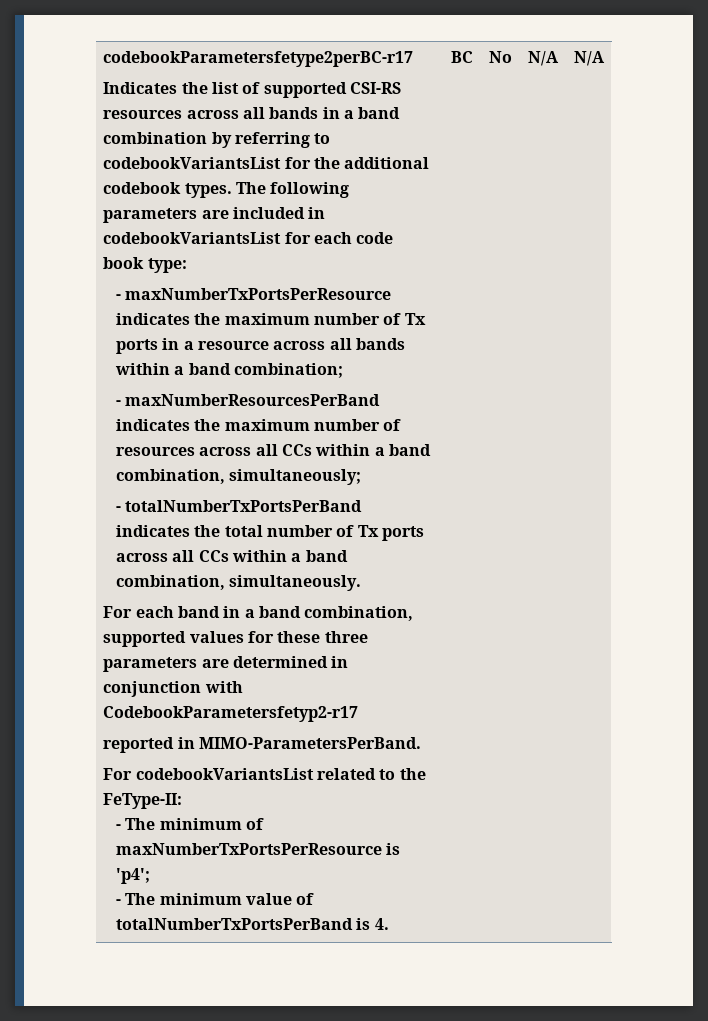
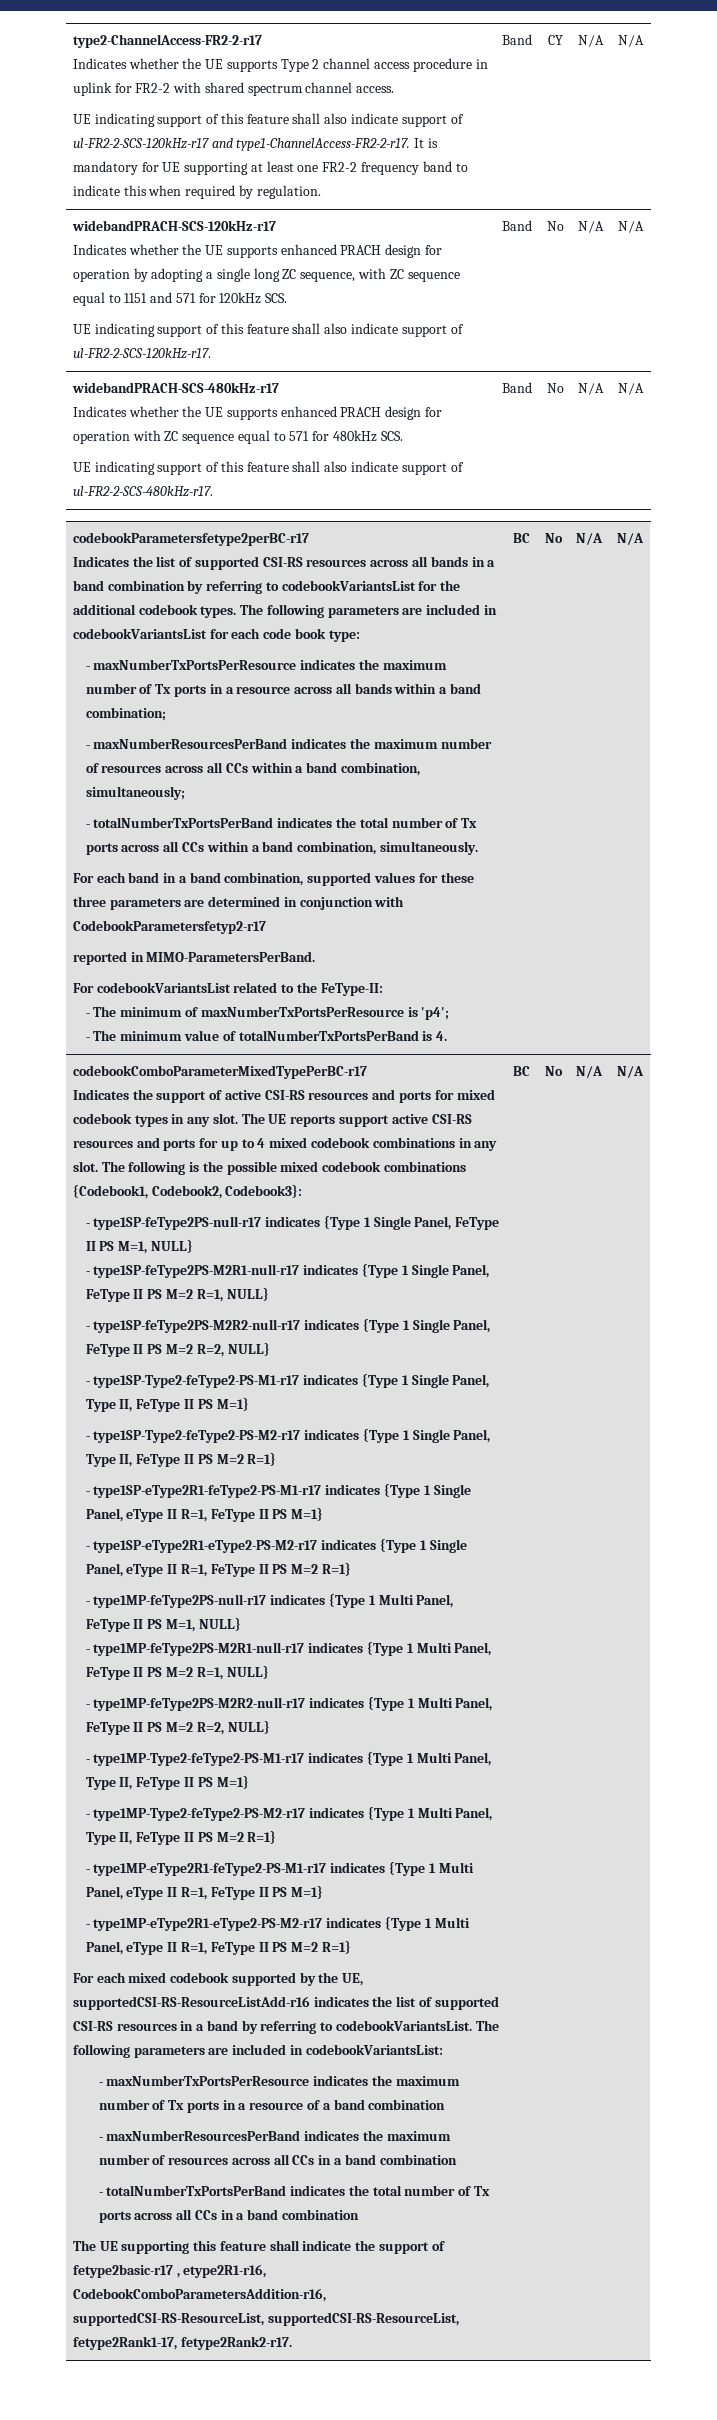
+ type2-ChannelAccess-FR2-2-r17
+ Indicates whether the UE supports Type 2 channel access procedure in uplink for FR2-2 with shared spectrum channel access.
+ UE indicating support of this feature shall also indicate support of ul-FR2-2-SCS-120kHz-r17 and type1-ChannelAccess-FR2-2-r17. It is mandatory for UE supporting at least one FR2-2 frequency band to indicate this when required by regulation. | Band | CY | N/A | N/A
+ widebandPRACH-SCS-120kHz-r17
+ Indicates whether the UE supports enhanced PRACH design for operation by adopting a single long ZC sequence, with ZC sequence equal to 1151 and 571 for 120kHz SCS.
+ UE indicating support of this feature shall also indicate support of ul-FR2-2-SCS-120kHz-r17. | Band | No | N/A | N/A
+ widebandPRACH-SCS-480kHz-r17
+ Indicates whether the UE supports enhanced PRACH design for operation with ZC sequence equal to 571 for 480kHz SCS.
+ UE indicating support of this feature shall also indicate support of ul-FR2-2-SCS-480kHz-r17. | Band | No | N/A | N/A
+ codebookComboParameterMixedTypePerBC-r17
+ Indicates the support of active CSI-RS resources and ports for mixed codebook types in any slot. The UE reports support active CSI-RS resources and ports for up to 4 mixed codebook combinations in any slot. The following is the possible mixed codebook combinations {Codebook1, Codebook2, Codebook3}:
+ - type1SP-feType2PS-null-r17 indicates {Type 1 Single Panel, FeType II PS M=1, NULL}
+ - type1SP-feType2PS-M2R1-null-r17 indicates {Type 1 Single Panel, FeType II PS M=2 R=1, NULL}
+ - type1SP-feType2PS-M2R2-null-r17 indicates {Type 1 Single Panel, FeType II PS M=2 R=2, NULL}
+ - type1SP-Type2-feType2-PS-M1-r17 indicates {Type 1 Single Panel, Type II, FeType II PS M=1}
+ - type1SP-Type2-feType2-PS-M2-r17 indicates {Type 1 Single Panel, Type II, FeType II PS M=2 R=1}
+ - type1SP-eType2R1-feType2-PS-M1-r17 indicates {Type 1 Single Panel, eType II R=1, FeType II PS M=1}
+ - type1SP-eType2R1-eType2-PS-M2-r17 indicates {Type 1 Single Panel, eType II R=1, FeType II PS M=2 R=1}
+ - type1MP-feType2PS-null-r17 indicates {Type 1 Multi Panel, FeType II PS M=1, NULL}
+ - type1MP-feType2PS-M2R1-null-r17 indicates {Type 1 Multi Panel, FeType II PS M=2 R=1, NULL}
+ - type1MP-feType2PS-M2R2-null-r17 indicates {Type 1 Multi Panel, FeType II PS M=2 R=2, NULL}
+ - type1MP-Type2-feType2-PS-M1-r17 indicates {Type 1 Multi Panel, Type II, FeType II PS M=1}
+ - type1MP-Type2-feType2-PS-M2-r17 indicates {Type 1 Multi Panel, Type II, FeType II PS M=2 R=1}
+ - type1MP-eType2R1-feType2-PS-M1-r17 indicates {Type 1 Multi Panel, eType II R=1, FeType II PS M=1}
+ - type1MP-eType2R1-eType2-PS-M2-r17 indicates {Type 1 Multi Panel, eType II R=1, FeType II PS M=2 R=1}
+ For each mixed codebook supported by the UE, supportedCSI-RS-ResourceListAdd-r16 indicates the list of supported CSI-RS resources in a band by referring to codebookVariantsList. The following parameters are included in codebookVariantsList:
+ - maxNumberTxPortsPerResource indicates the maximum number of Tx ports in a resource of a band combination
+ - maxNumberResourcesPerBand indicates the maximum number of resources across all CCs in a band combination
+ - totalNumberTxPortsPerBand indicates the total number of Tx ports across all CCs in a band combination
+ The UE supporting this feature shall indicate the support of fetype2basic-r17 , etype2R1-r16, CodebookComboParametersAddition-r16, supportedCSI-RS-ResourceList, supportedCSI-RS-ResourceList, fetype2Rank1-17, fetype2Rank2-r17. | BC | No | N/A | N/A

